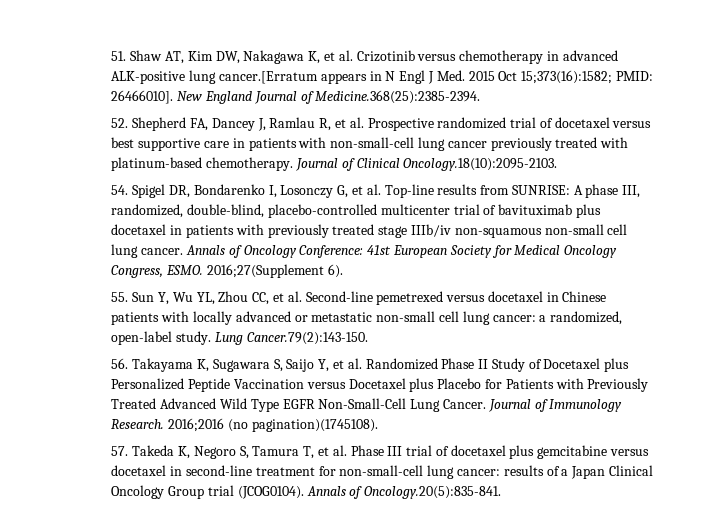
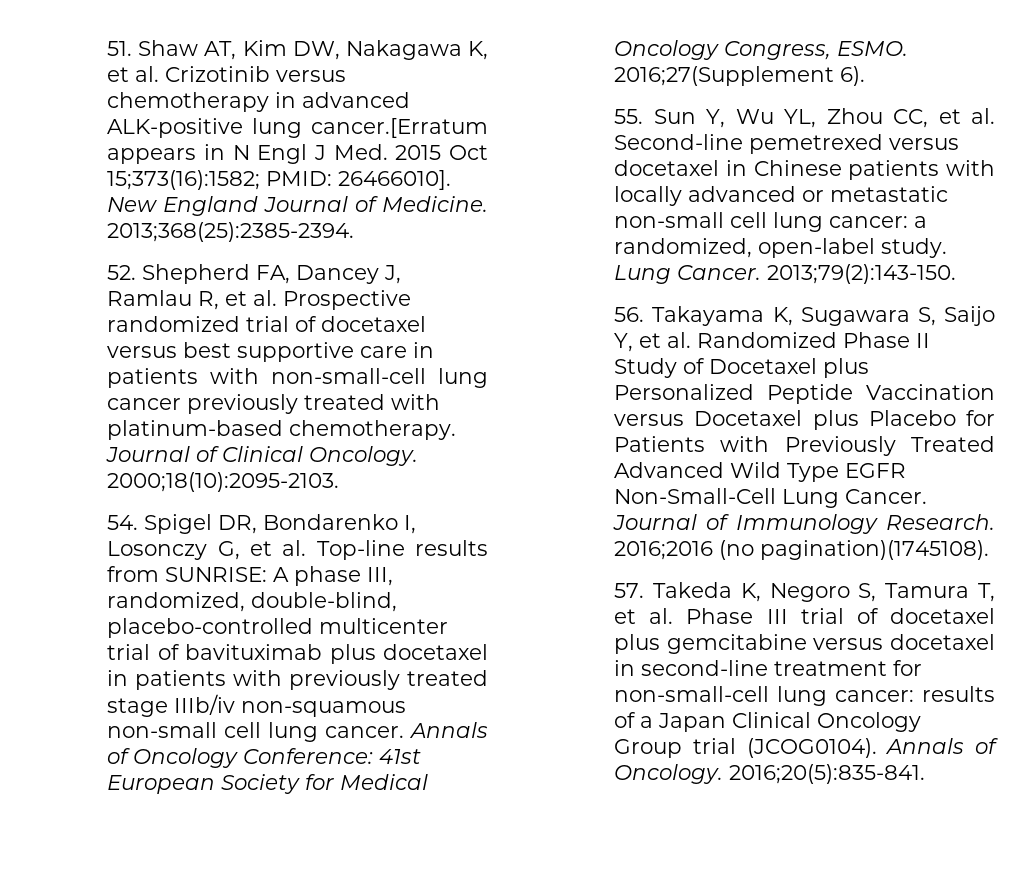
- New England Journal of Medicine.368(25):2385-2394.
+ New England Journal of Medicine. 2013;368(25):2385-2394.
- Journal of Clinical Oncology.18(10):2095-2103.
+ Journal of Clinical Oncology. 2000;18(10):2095-2103.
- Lung Cancer.79(2):143-150.
+ Lung Cancer. 2013;79(2):143-150.
- Annals of Oncology.20(5):835-841.
+ Annals of Oncology. 2016;20(5):835-841.

